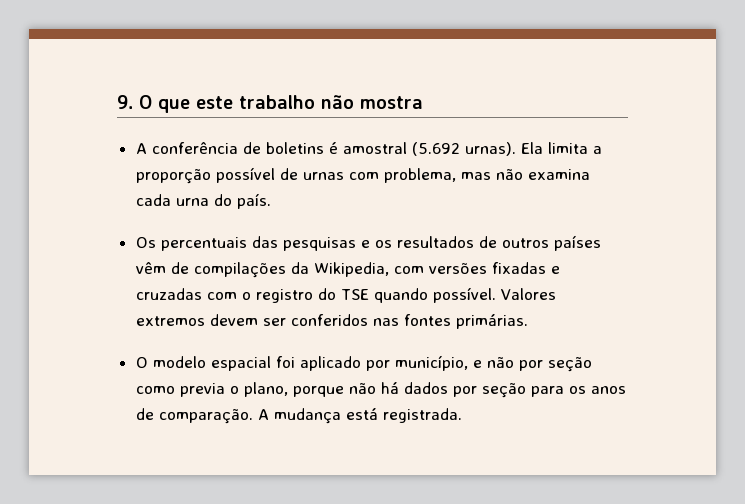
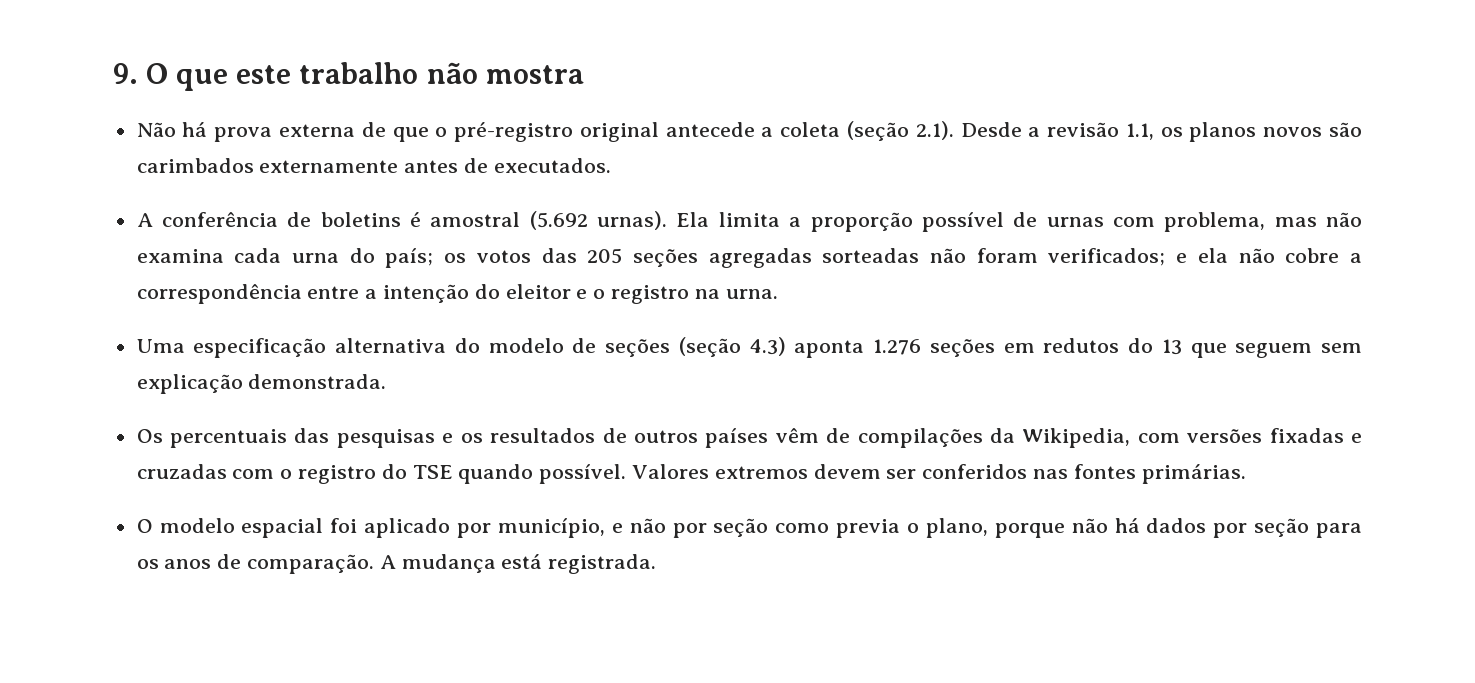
+ Não há prova externa de que o pré-registro original antecede a coleta (seção 2.1). Desde a revisão 1.1, os planos novos são carimbados externamente antes de executados.
- Ela limita a proporção possível de urnas com problema, mas não examina cada urna do país.
+ Ela limita a proporção possível de urnas com problema, mas não examina cada urna do país; os votos das 205 seções agregadas sorteadas não foram verificados; e ela não cobre a correspondência entre a intenção do eleitor e o registro na urna.
+ Uma especificação alternativa do modelo de seções (seção 4.3) aponta 1.276 seções em redutos do 13 que seguem sem explicação demonstrada.

